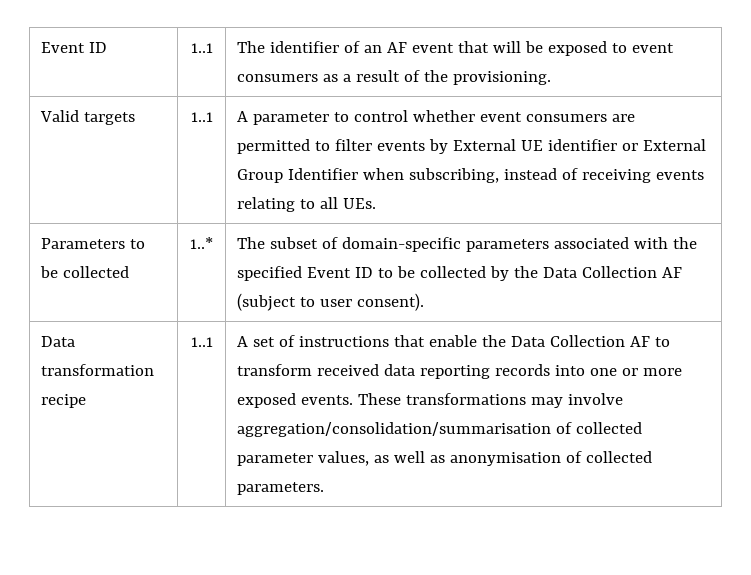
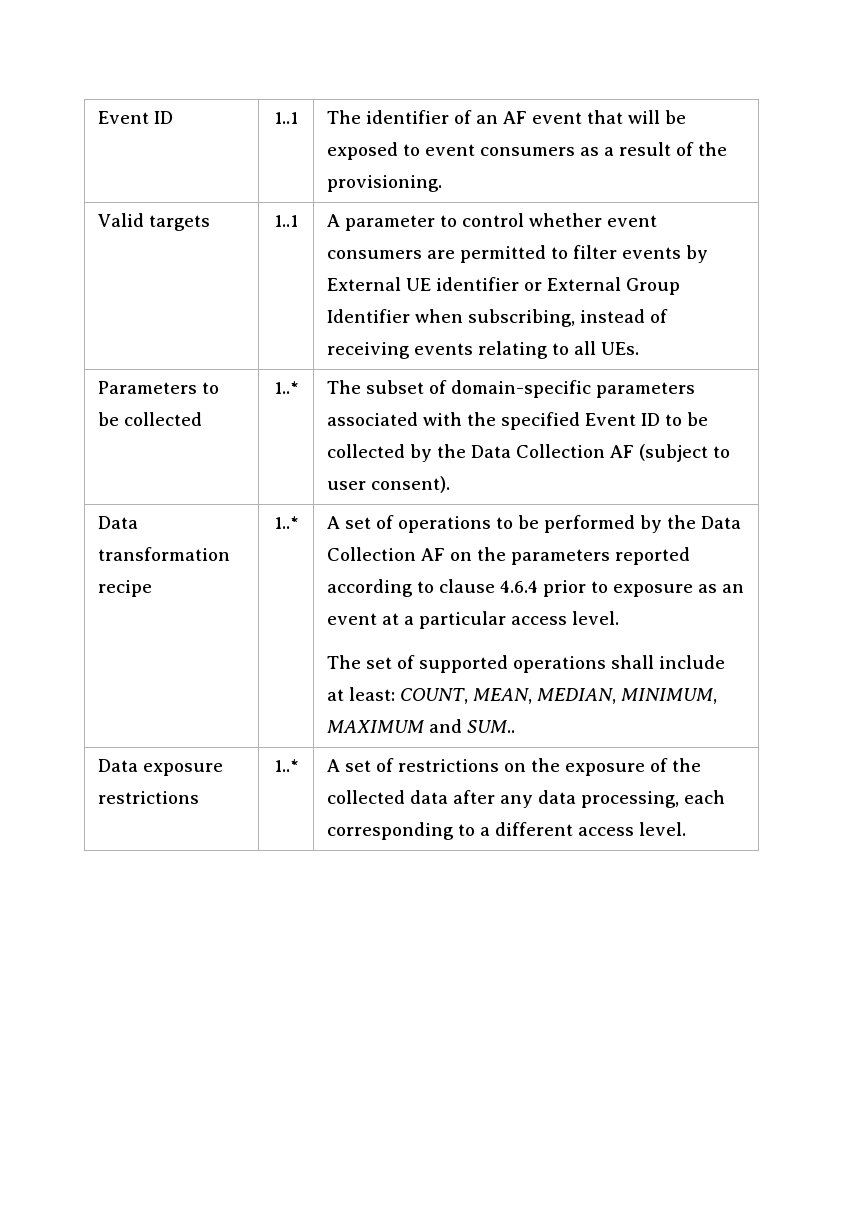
- 1..1 | A set of instructions that enable the Data Collection AF to transform received data reporting records into one or more exposed events. These transformations may involve aggregation/consolidation/summarisation of collected parameter values, as well as anonymisation of collected parameters.
+ 1..* | A set of operations to be performed by the Data Collection AF on the parameters reported according to clause 4.6.4 prior to exposure as an event at a particular access level.
+ The set of supported operations shall include at least: COUNT, MEAN, MEDIAN, MINIMUM, MAXIMUM and SUM..
+ Data exposure restrictions | 1..* | A set of restrictions on the exposure of the collected data after any data processing, each corresponding to a different access level.

